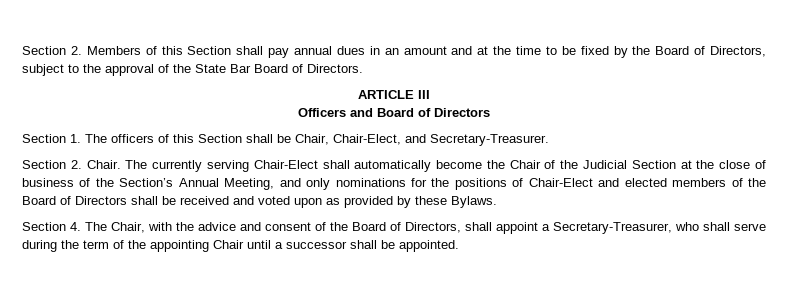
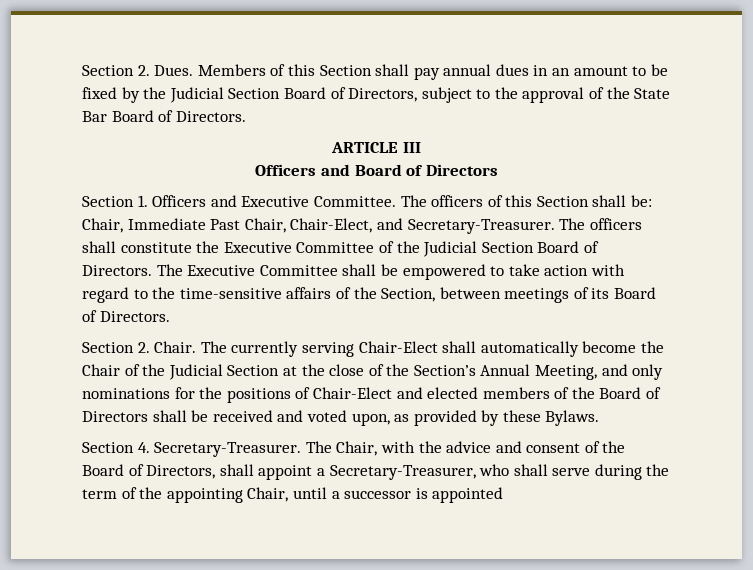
- Section 2. Members of this Section shall pay annual dues in an amount and at the time to be fixed by the Board of Directors, subject to the approval of the State Bar Board of Directors.
+ Section 2. Dues. Members of this Section shall pay annual dues in an amount to be fixed by the Judicial Section Board of Directors, subject to the approval of the State Bar Board of Directors.
- Section 1. The officers of this Section shall be Chair, Chair-Elect, and Secretary-Treasurer.
+ Section 1. Officers and Executive Committee. The officers of this Section shall be: Chair, Immediate Past Chair, Chair-Elect, and Secretary-Treasurer. The officers shall constitute the Executive Committee of the Judicial Section Board of Directors. The Executive Committee shall be empowered to take action with regard to the time-sensitive affairs of the Section, between meetings of its Board of Directors.
- The currently serving Chair-Elect shall automatically become the Chair of the Judicial Section at the close of business of the Section’s Annual Meeting, and only nominations for the positions of Chair-Elect and elected members of the Board of Directors shall be received and voted upon as provided by these Bylaws.
+ The currently serving Chair-Elect shall automatically become the Chair of the Judicial Section at the close of the Section’s Annual Meeting, and only nominations for the positions of Chair-Elect and elected members of the Board of Directors shall be received and voted upon, as provided by these Bylaws.
- Section 4. The Chair, with the advice and consent of the Board of Directors, shall appoint a Secretary-Treasurer, who shall serve during the term of the appointing Chair until a successor shall be appointed.
+ Section 4. Secretary-Treasurer. The Chair, with the advice and consent of the Board of Directors, shall appoint a Secretary-Treasurer, who shall serve during the term of the appointing Chair, until a successor is appointed

